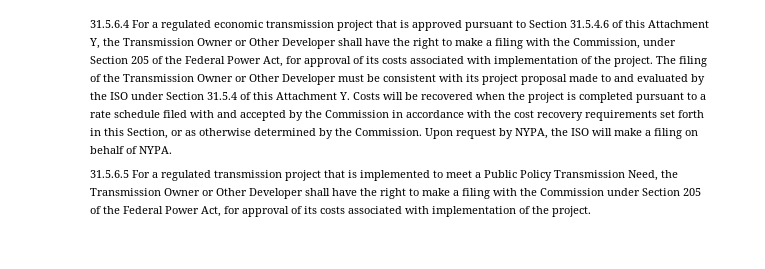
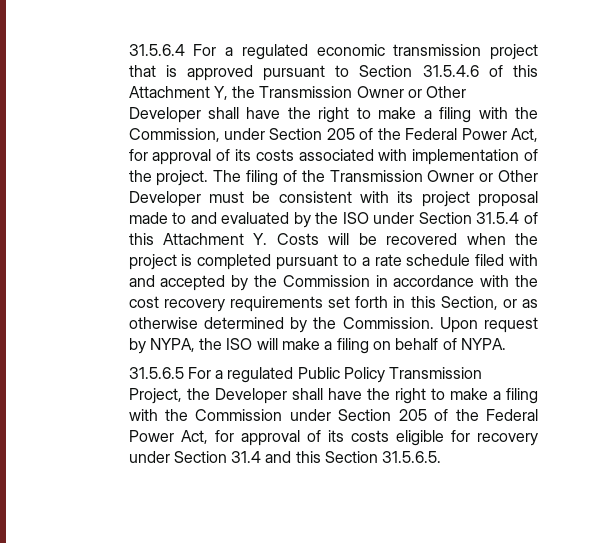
- 31.5.6.5 For a regulated transmission project that is implemented to meet a Public Policy Transmission Need, the Transmission Owner or Other Developer shall have the right to make a filing with the Commission under Section 205 of the Federal Power Act, for approval of its costs associated with implementation of the project.
+ 31.5.6.5 For a regulated Public Policy Transmission Project, the Developer shall have the right to make a filing with the Commission under Section 205 of the Federal Power Act, for approval of its costs eligible for recovery under Section 31.4 and this Section 31.5.6.5.

